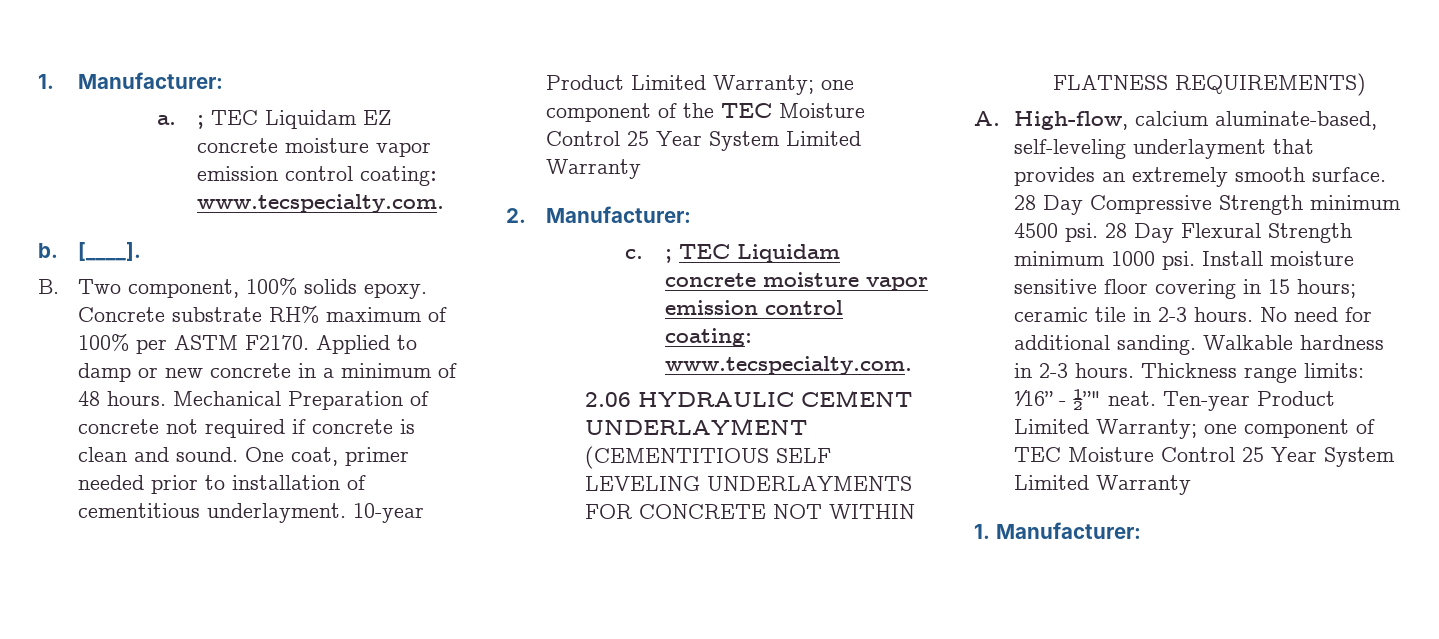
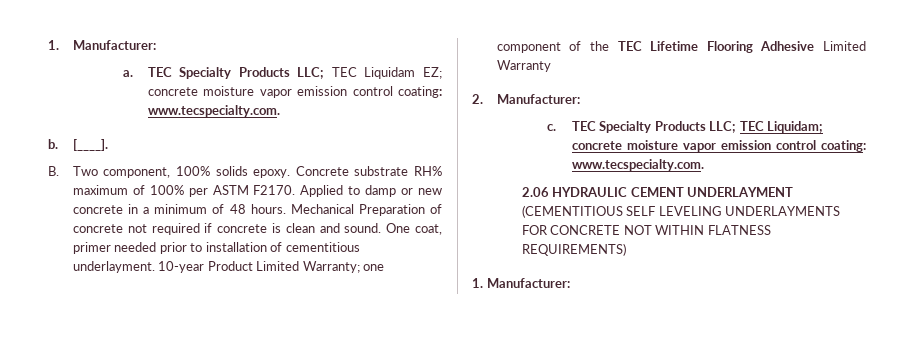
- a. ; TEC Liquidam EZ concrete moisture vapor emission control coating: www.tecspecialty.com.
+ a. TEC Specialty Products LLC; TEC Liquidam EZ; concrete moisture vapor emission control coating: www.tecspecialty.com.
- 10-year Product Limited Warranty; one component of the TEC Moisture Control 25 Year System Limited Warranty
+ 10-year Product Limited Warranty; one component of the TEC Lifetime Flooring Adhesive Limited Warranty
- c. ; TEC Liquidam concrete moisture vapor emission control coating: www.tecspecialty.com.
+ c. TEC Specialty Products LLC; TEC Liquidam; concrete moisture vapor emission control coating: www.tecspecialty.com.
- A. High-flow, calcium aluminate-based, self-leveling underlayment that provides an extremely smooth surface. 28 Day Compressive Strength minimum 4500 psi. 28 Day Flexural Strength minimum 1000 psi. Install moisture sensitive floor covering in 15 hours; ceramic tile in 2-3 hours. No need for additional sanding. Walkable hardness in 2-3 hours. Thickness range limits: ⅟16” - ½”" neat. Ten-year Product Limited Warranty; one component of TEC Moisture Control 25 Year System Limited Warranty

